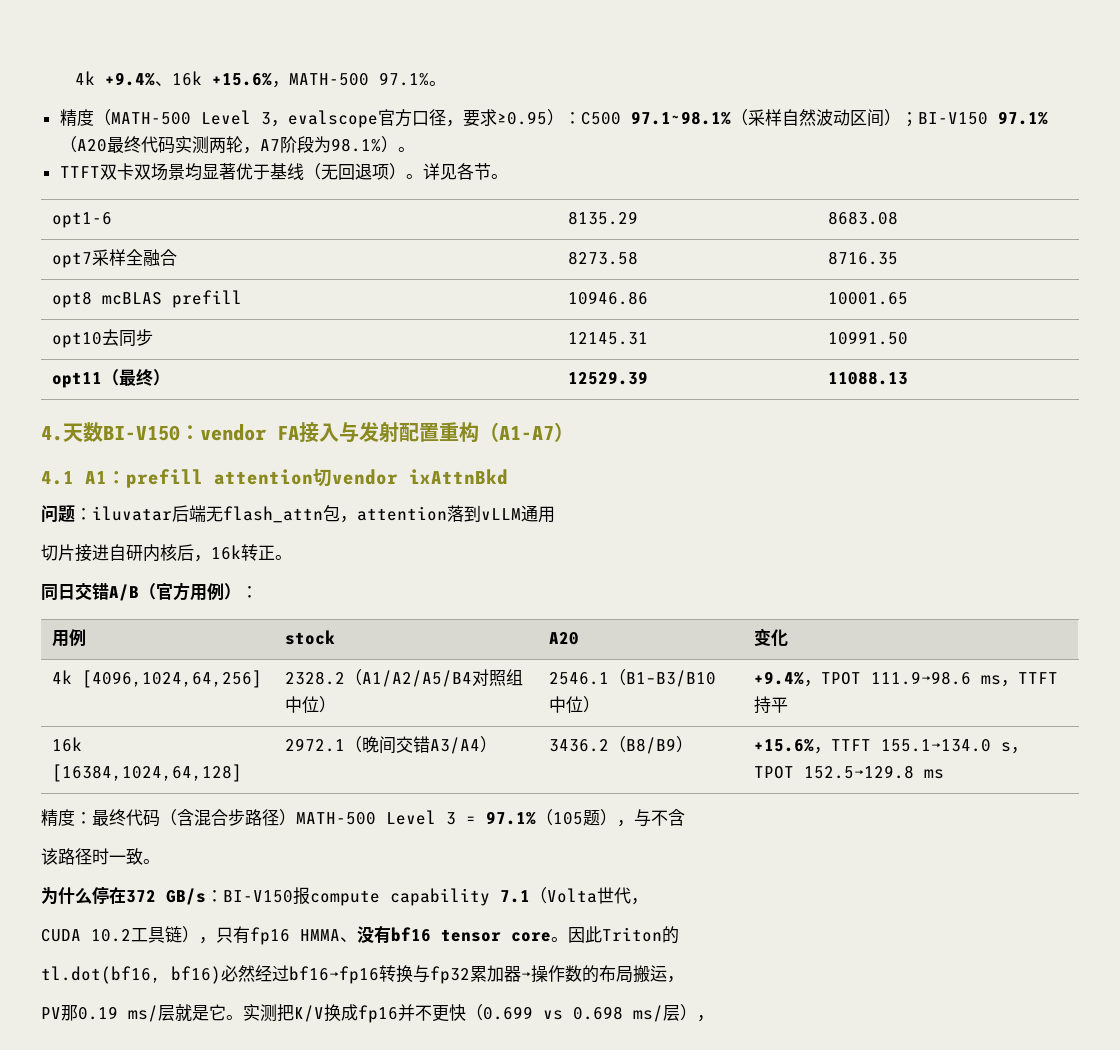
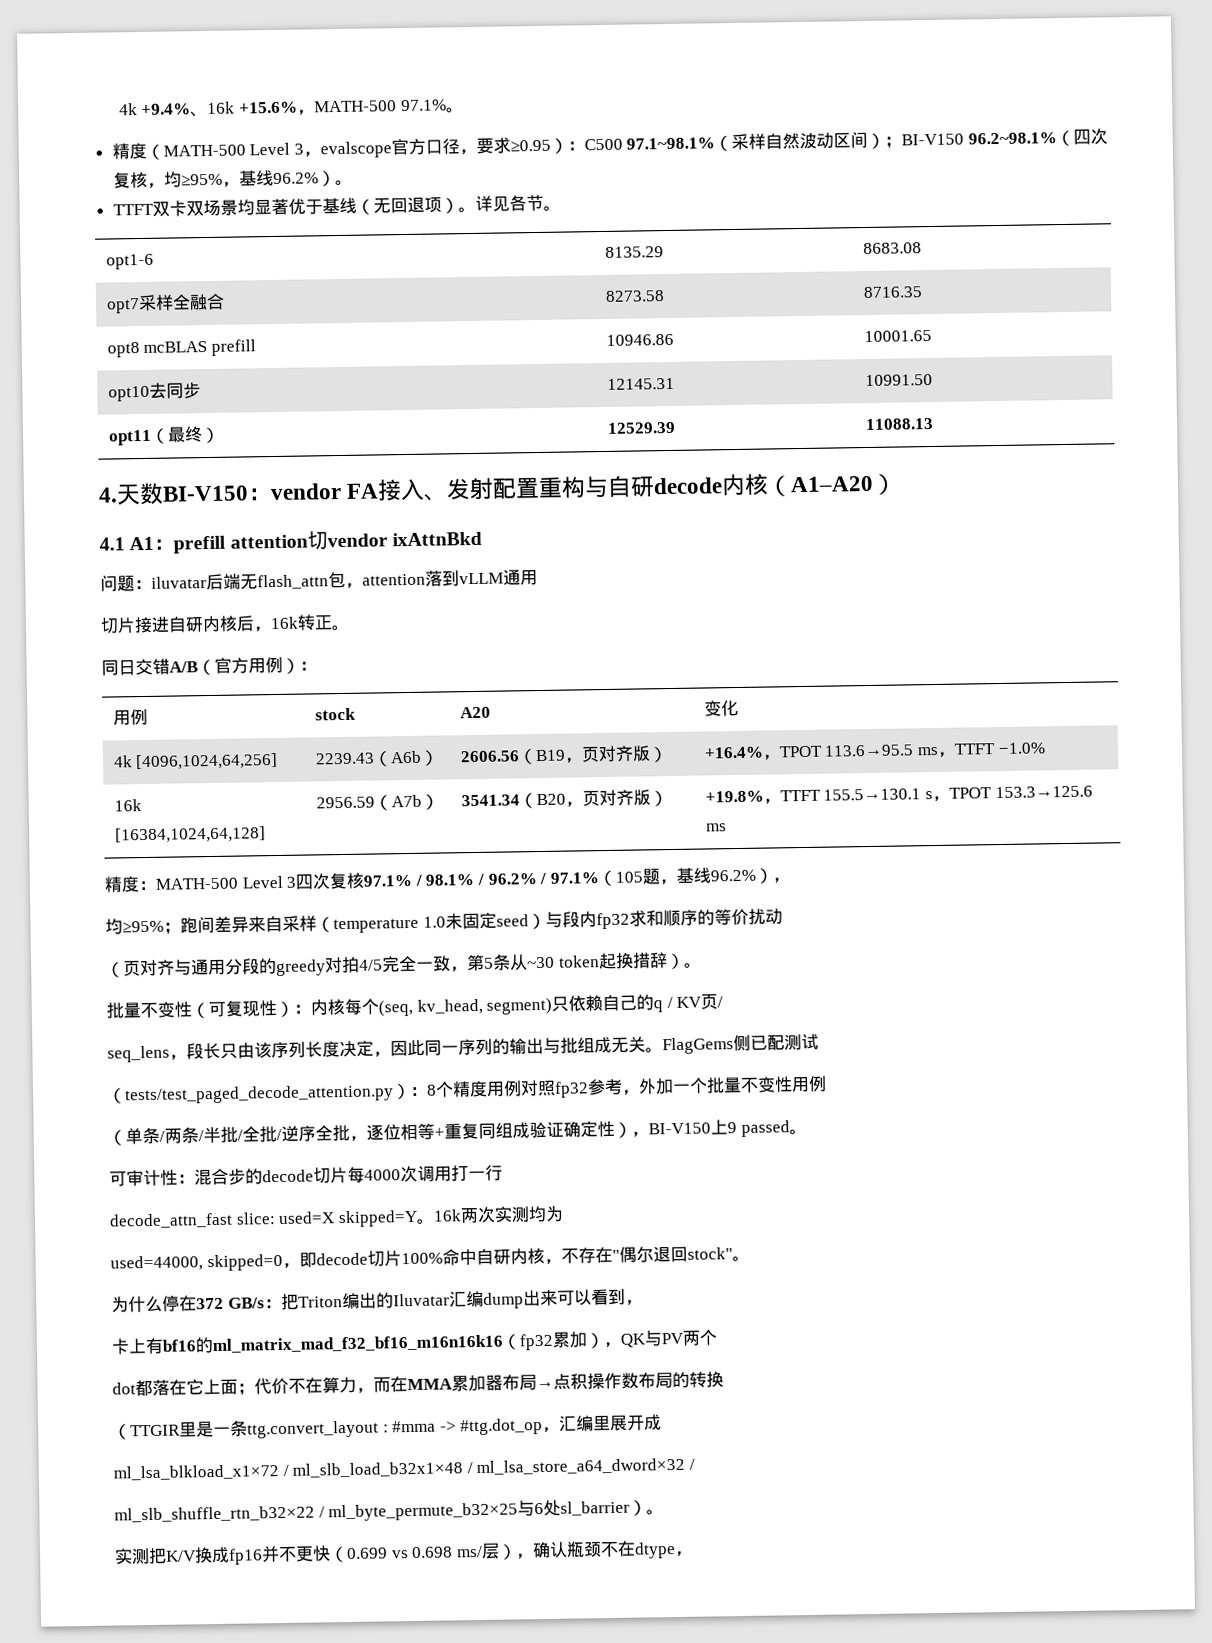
- 精度（MATH-500 Level 3，evalscope官方口径，要求≥0.95）：C500 97.1~98.1%（采样自然波动区间）；BI-V150 97.1%（A20最终代码实测两轮，A7阶段为98.1%）。
+ 精度（MATH-500 Level 3，evalscope官方口径，要求≥0.95）：C500 97.1~98.1%（采样自然波动区间）；BI-V150 96.2~98.1%（四次复核，均≥95%，基线96.2%）。
- 4.天数BI-V150：vendor FA接入与发射配置重构（A1-A7）
+ 4.天数BI-V150：vendor FA接入、发射配置重构与自研decode内核（A1–A20）
- 4k [4096,1024,64,256] | 2328.2（A1/A2/A5/B4对照组中位） | 2546.1（B1–B3/B10中位） | +9.4%，TPOT 111.9→98.6 ms，TTFT持平
+ 4k [4096,1024,64,256] | 2239.43（A6b） | 2606.56（B19，页对齐版） | +16.4%，TPOT 113.6→95.5 ms，TTFT −1.0%
- 16k [16384,1024,64,128] | 2972.1（晚间交错A3/A4） | 3436.2（B8/B9） | +15.6%，TTFT 155.1→134.0 s，TPOT 152.5→129.8 ms
+ 16k [16384,1024,64,128] | 2956.59（A7b） | 3541.34（B20，页对齐版） | +19.8%，TTFT 155.5→130.1 s，TPOT 153.3→125.6 ms
- 精度：最终代码（含混合步路径）MATH-500 Level 3 = 97.1%（105题），与不含
- 该路径时一致。
+ 精度：MATH-500 Level 3四次复核97.1% / 98.1% / 96.2% / 97.1%（105题，基线96.2%），
+ 均≥95%；跑间差异来自采样（temperature 1.0未固定seed）与段内fp32求和顺序的等价扰动
+ （页对齐与通用分段的greedy对拍4/5完全一致，第5条从~30 token起换措辞）。
+ 批量不变性（可复现性）：内核每个(seq, kv_head, segment)只依赖自己的q / KV页/
+ seq_lens，段长只由该序列长度决定，因此同一序列的输出与批组成无关。FlagGems侧已配测试
+ （tests/test_paged_decode_attention.py）：8个精度用例对照fp32参考，外加一个批量不变性用例
+ （单条/两条/半批/全批/逆序全批，逐位相等+重复同组成验证确定性），BI-V150上9 passed。
+ 可审计性：混合步的decode切片每4000次调用打一行
+ decode_attn_fast slice: used=X skipped=Y。16k两次实测均为
+ used=44000, skipped=0，即decode切片100%命中自研内核，不存在"偶尔退回stock"。
- 为什么停在372 GB/s：BI-V150报compute capability 7.1（Volta世代，
- CUDA 10.2工具链），只有fp16 HMMA、没有bf16 tensor core。因此Triton的
- tl.dot(bf16, bf16)必然经过bf16→fp16转换与fp32累加器→操作数的布局搬运，
- PV那0.19 ms/层就是它。实测把K/V换成fp16并不更快（0.699 vs 0.698 ms/层），
+ 为什么停在372 GB/s：把Triton编出的Iluvatar汇编dump出来可以看到，
+ 卡上有bf16的ml_matrix_mad_f32_bf16_m16n16k16（fp32累加），QK与PV两个
+ dot都落在它上面；代价不在算力，而在MMA累加器布局→点积操作数布局的转换
+ （TTGIR里是一条ttg.convert_layout : #mma -> #ttg.dot_op，汇编里展开成
+ ml_lsa_blkload_x1×72 / ml_slb_load_b32x1×48 / ml_lsa_store_a64_dword×32 /
+ ml_slb_shuffle_rtn_b32×22 / ml_byte_permute_b32×25与6处sl_barrier）。
+ 实测把K/V换成fp16并不更快（0.699 vs 0.698 ms/层），确认瓶颈不在dtype，

